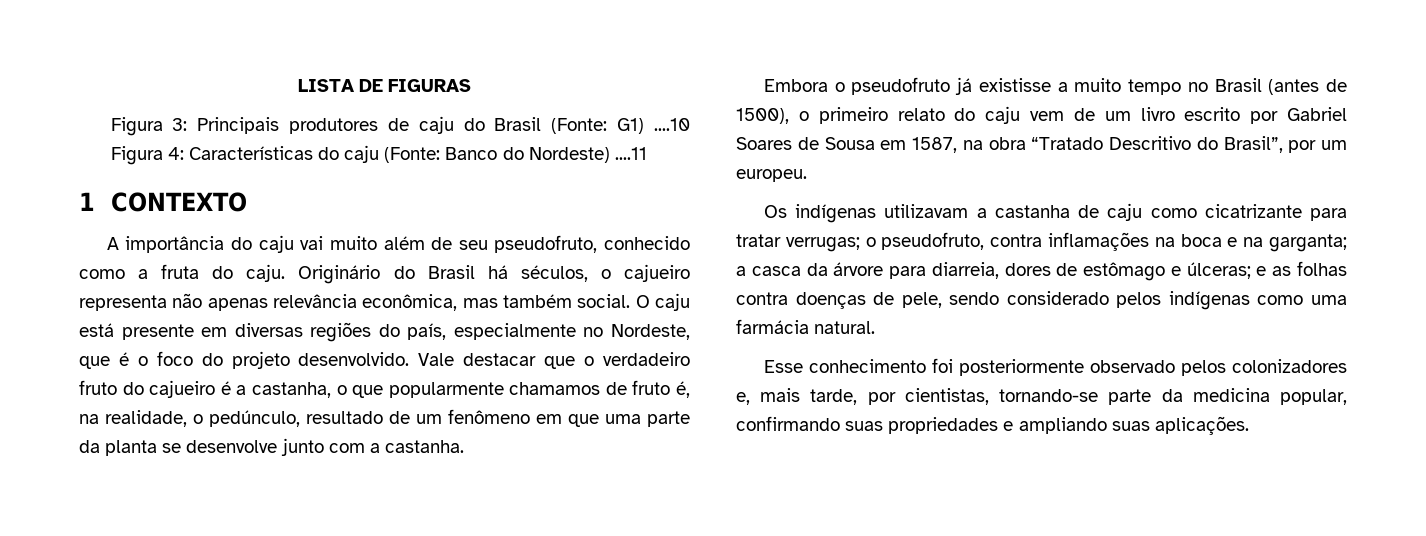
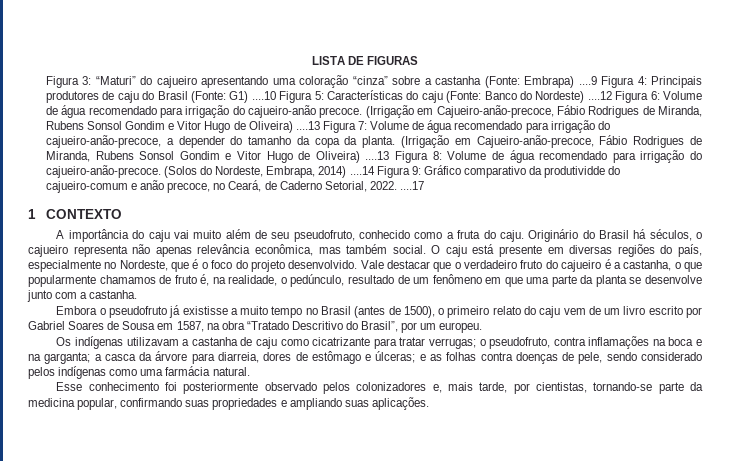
- Figura 3: Principais produtores de caju do Brasil (Fonte: G1) ....10 Figura 4: Características do caju (Fonte: Banco do Nordeste) ....11
+ Figura 3: “Maturi” do cajueiro apresentando uma coloração “cinza” sobre a castanha (Fonte: Embrapa) ....9 Figura 4: Principais produtores de caju do Brasil (Fonte: G1) ....10 Figura 5: Características do caju (Fonte: Banco do Nordeste) ....12 Figura 6: Volume de água recomendado para irrigação do cajueiro-anão precoce. (Irrigação em Cajueiro-anão-precoce, Fábio Rodrigues de Miranda, Rubens Sonsol Gondim e Vitor Hugo de Oliveira) ....13 Figura 7: Volume de água recomendado para irrigação do cajueiro-anão-precoce, a depender do tamanho da copa da planta. (Irrigação em Cajueiro-anão-precoce, Fábio Rodrigues de Miranda, Rubens Sonsol Gondim e Vitor Hugo de Oliveira) ....13 Figura 8: Volume de água recomendado para irrigação do cajueiro-anão-precoce. (Solos do Nordeste, Embrapa, 2014) ....14 Figura 9: Gráfico comparativo da produtividde do cajueiro-comum e anão precoce, no Ceará, de Caderno Setorial, 2022. ....17

